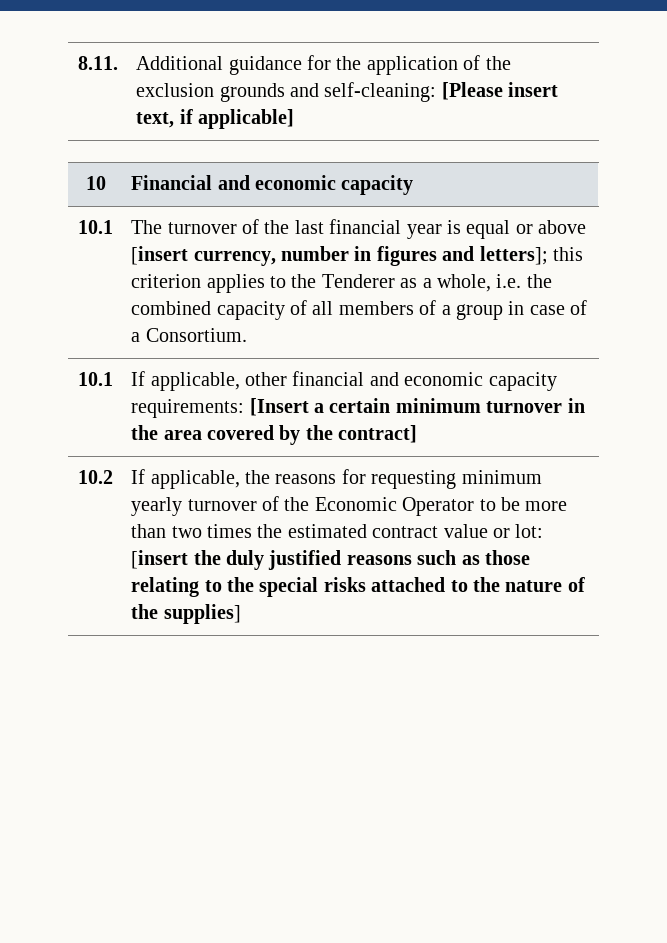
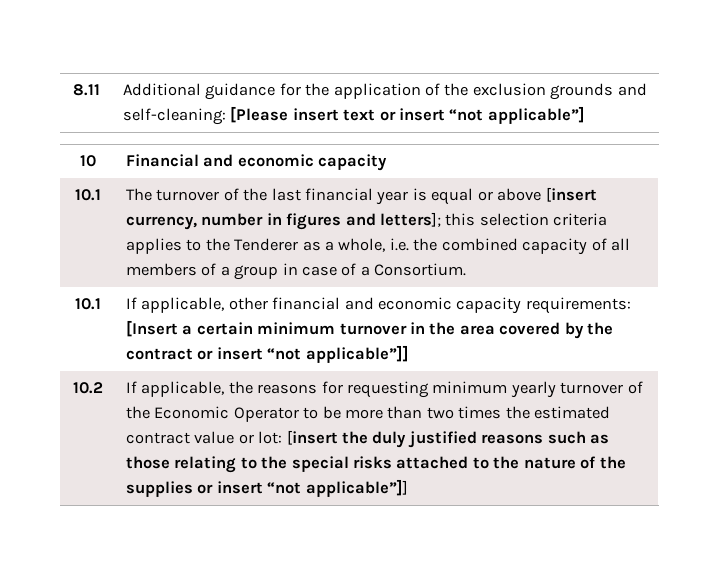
- 8.11. | Additional guidance for the application of the exclusion grounds and self-cleaning: [Please insert text, if applicable]
+ 8.11 | Additional guidance for the application of the exclusion grounds and self-cleaning: [Please insert text or insert “not applicable”]
- The turnover of the last financial year is equal or above [insert currency, number in figures and letters]; this criterion applies to the Tenderer as a whole, i.e. the combined capacity of all members of a group in case of a Consortium.
+ The turnover of the last financial year is equal or above [insert currency, number in figures and letters]; this selection criteria applies to the Tenderer as a whole, i.e. the combined capacity of all members of a group in case of a Consortium.
- 10.1 | If applicable, other financial and economic capacity requirements: [Insert a certain minimum turnover in the area covered by the contract]
+ 10.1 | If applicable, other financial and economic capacity requirements: [Insert a certain minimum turnover in the area covered by the contract or insert “not applicable”]]
- If applicable, the reasons for requesting minimum yearly turnover of the Economic Operator to be more than two times the estimated contract value or lot: [insert the duly justified reasons such as those relating to the special risks attached to the nature of the supplies]
+ If applicable, the reasons for requesting minimum yearly turnover of the Economic Operator to be more than two times the estimated contract value or lot: [insert the duly justified reasons such as those relating to the special risks attached to the nature of the supplies or insert “not applicable”]]

